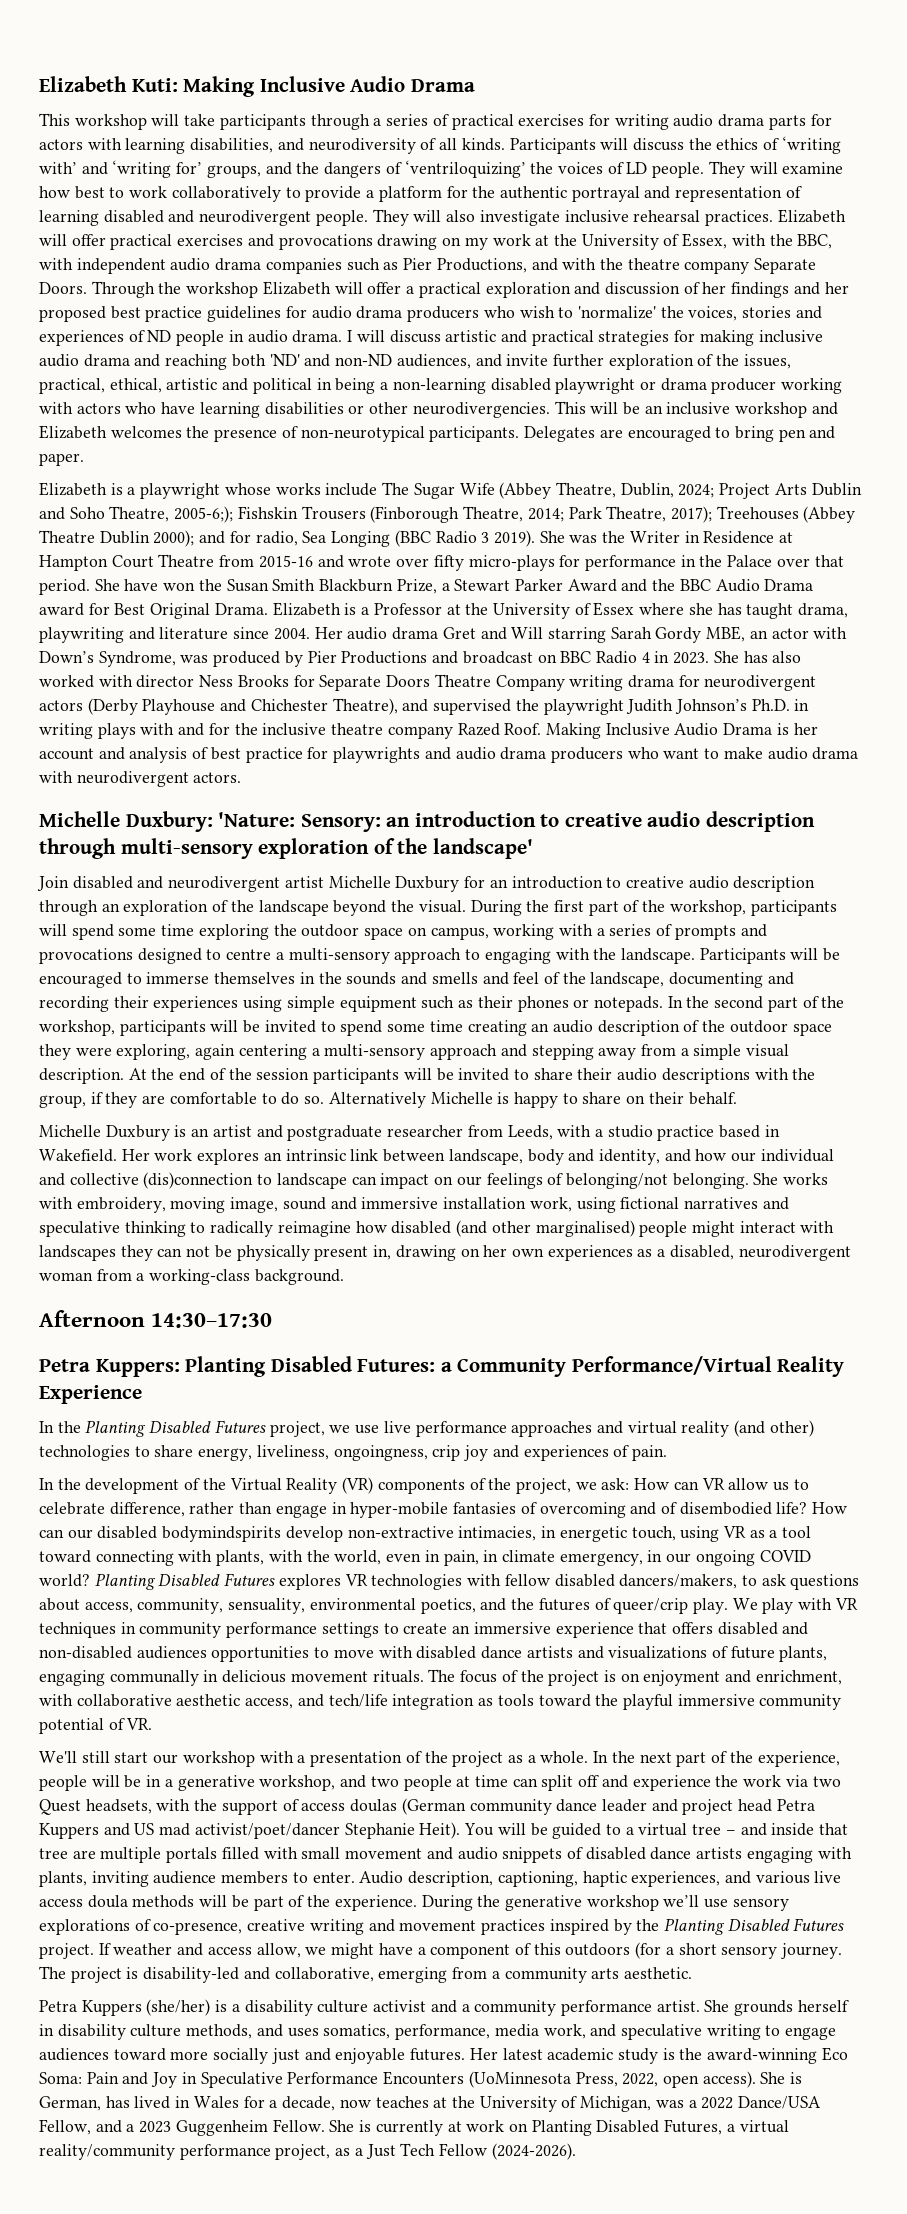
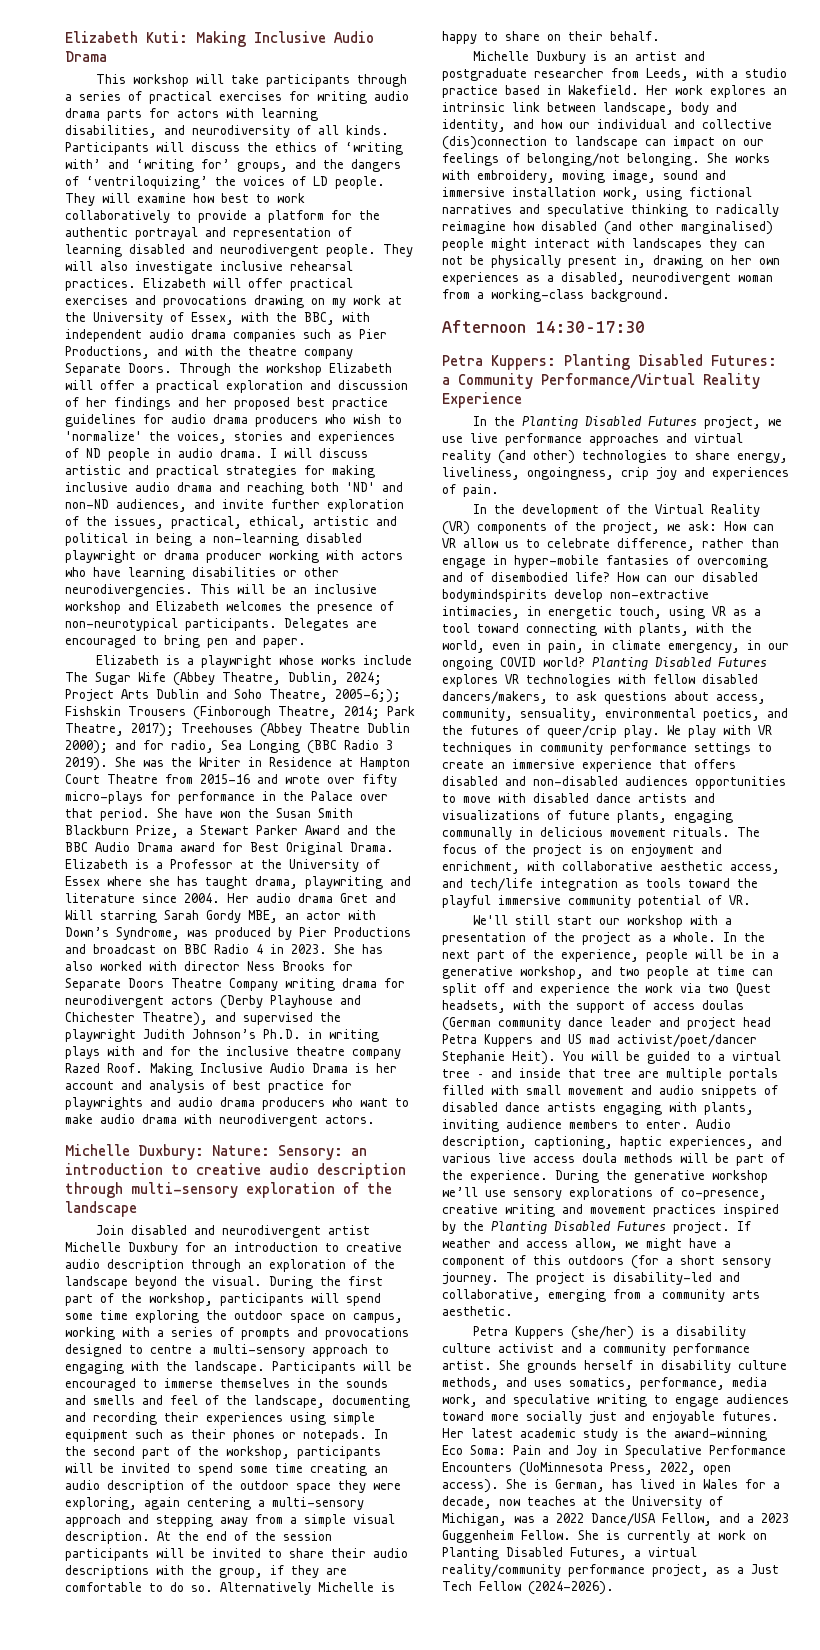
- Michelle Duxbury: 'Nature: Sensory: an introduction to creative audio description through multi-sensory exploration of the landscape'
+ Michelle Duxbury: Nature: Sensory: an introduction to creative audio description through multi-sensory exploration of the landscape

